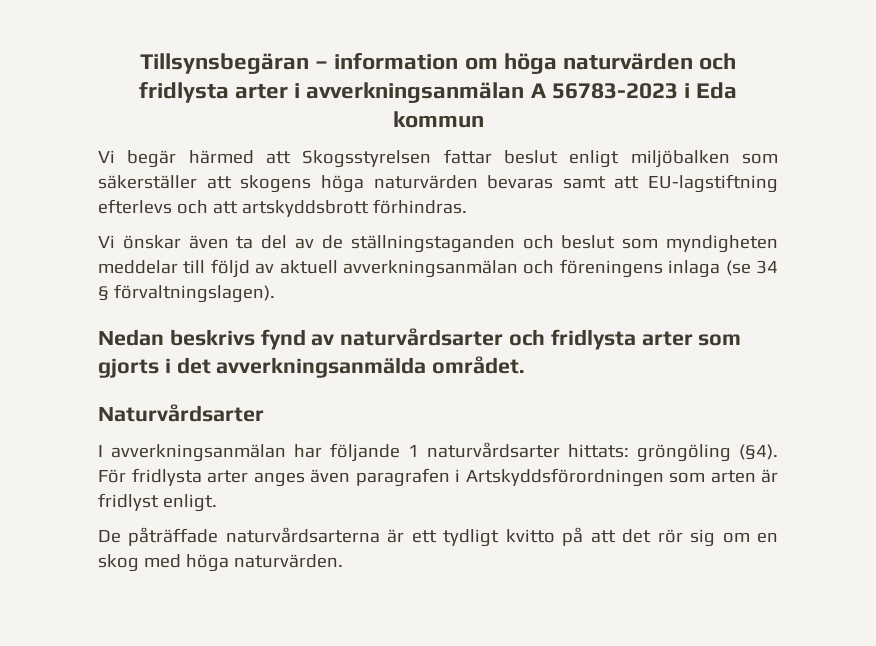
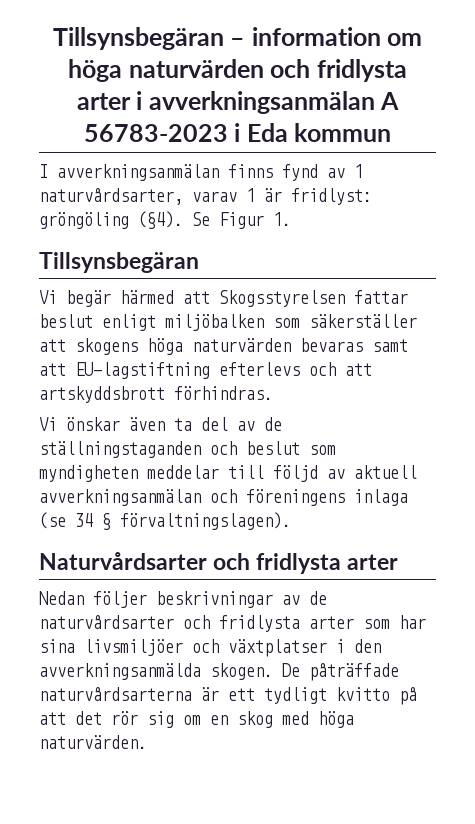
+ I avverkningsanmälan finns fynd av 1 naturvårdsarter, varav 1 är fridlyst: gröngöling (§4). Se Figur 1.
+ Tillsynsbegäran
- Nedan beskrivs fynd av naturvårdsarter och fridlysta arter som gjorts i det avverkningsanmälda området.
- Naturvårdsarter
- I avverkningsanmälan har följande 1 naturvårdsarter hittats: gröngöling (§4). För fridlysta arter anges även paragrafen i Artskyddsförordningen som arten är fridlyst enligt.
- De påträffade naturvårdsarterna är ett tydligt kvitto på att det rör sig om en skog med höga naturvärden.
+ Naturvårdsarter och fridlysta arter
+ Nedan följer beskrivningar av de naturvårdsarter och fridlysta arter som har sina livsmiljöer och växtplatser i den avverkningsanmälda skogen. De påträffade naturvårdsarterna är ett tydligt kvitto på att det rör sig om en skog med höga naturvärden.

